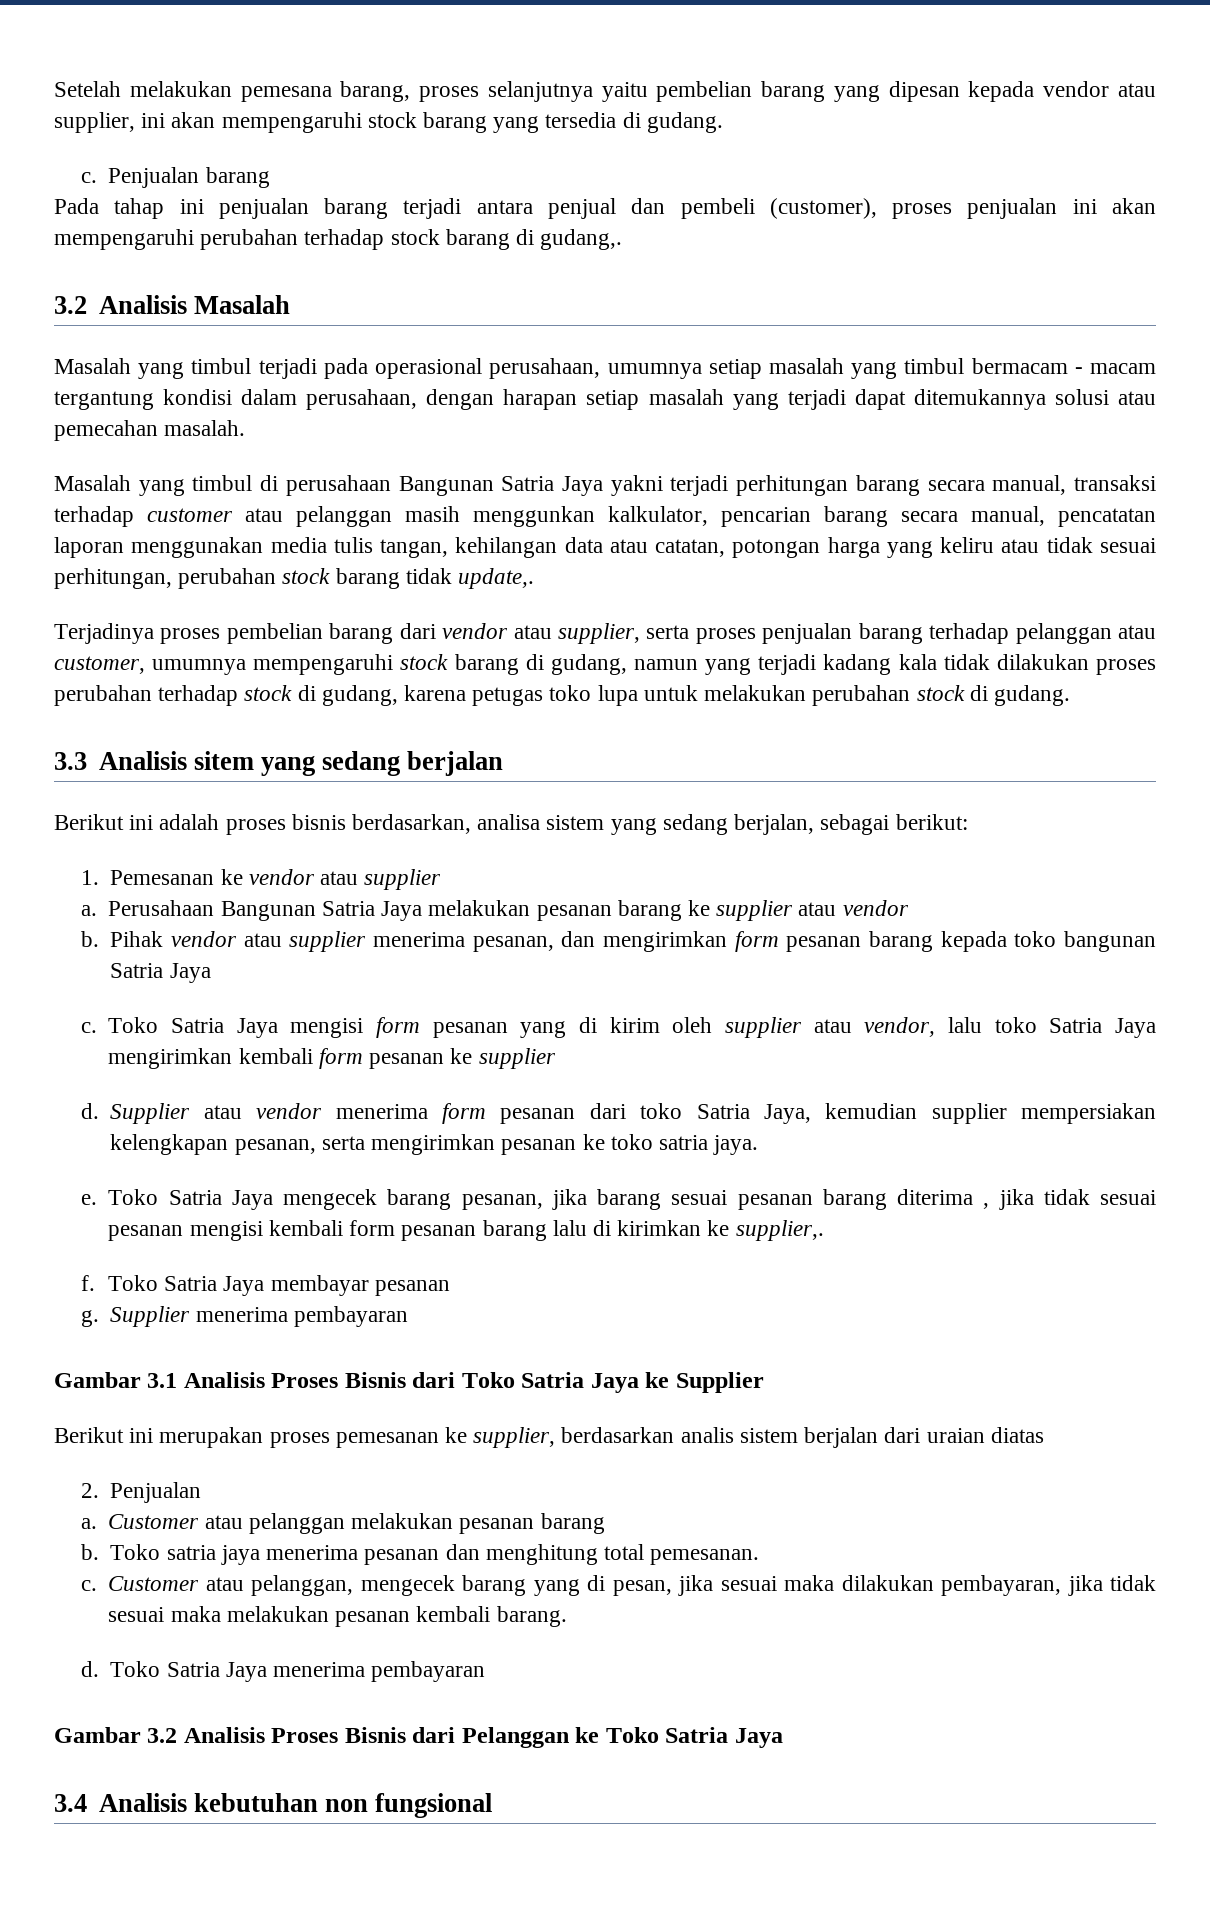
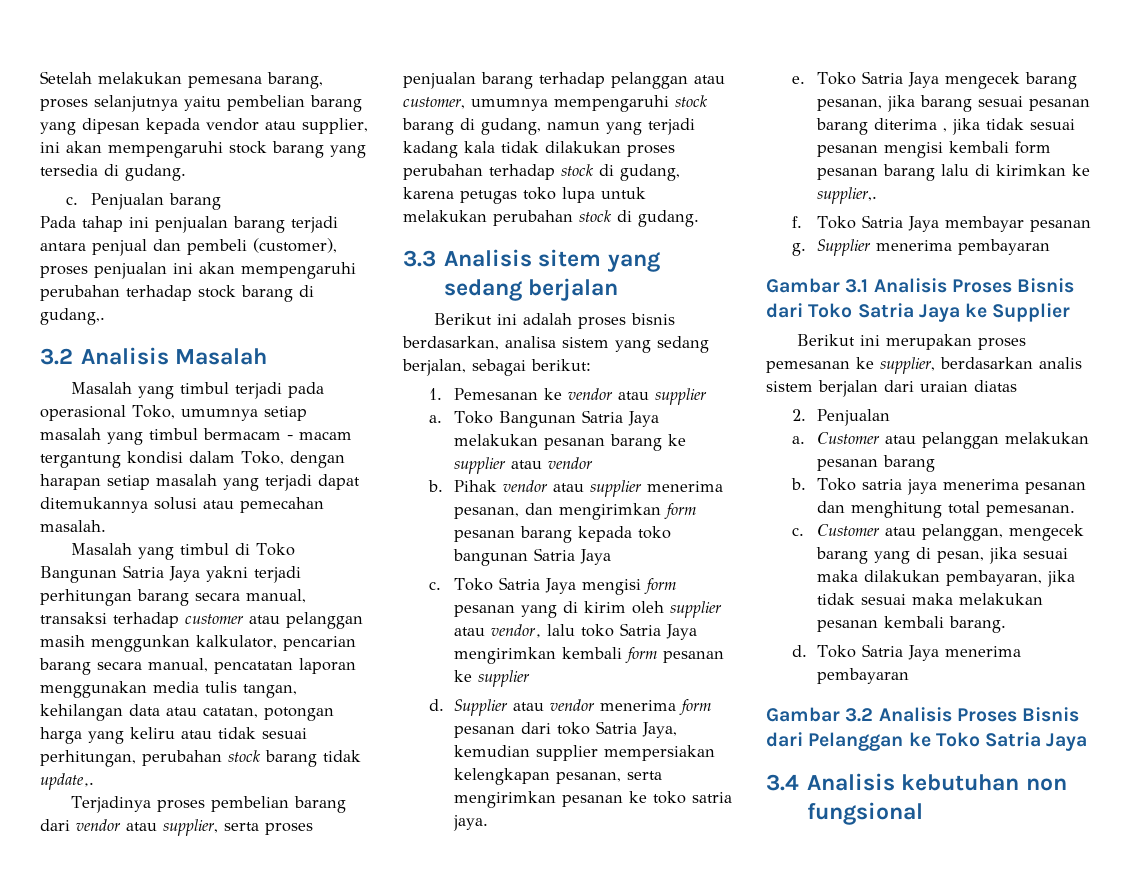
- Masalah yang timbul terjadi pada operasional perusahaan, umumnya setiap masalah yang timbul bermacam - macam tergantung kondisi dalam perusahaan, dengan harapan setiap masalah yang terjadi dapat ditemukannya solusi atau pemecahan masalah.
+ Masalah yang timbul terjadi pada operasional Toko, umumnya setiap masalah yang timbul bermacam - macam tergantung kondisi dalam Toko, dengan harapan setiap masalah yang terjadi dapat ditemukannya solusi atau pemecahan masalah.
- Masalah yang timbul di perusahaan Bangunan Satria Jaya yakni terjadi perhitungan barang secara manual, transaksi terhadap customer atau pelanggan masih menggunkan kalkulator, pencarian barang secara manual, pencatatan laporan menggunakan media tulis tangan, kehilangan data atau catatan, potongan harga yang keliru atau tidak sesuai perhitungan, perubahan stock barang tidak update,.
+ Masalah yang timbul di Toko Bangunan Satria Jaya yakni terjadi perhitungan barang secara manual, transaksi terhadap customer atau pelanggan masih menggunkan kalkulator, pencarian barang secara manual, pencatatan laporan menggunakan media tulis tangan, kehilangan data atau catatan, potongan harga yang keliru atau tidak sesuai perhitungan, perubahan stock barang tidak update,.
- Perusahaan Bangunan Satria Jaya melakukan pesanan barang ke supplier atau vendor
+ Toko Bangunan Satria Jaya melakukan pesanan barang ke supplier atau vendor

